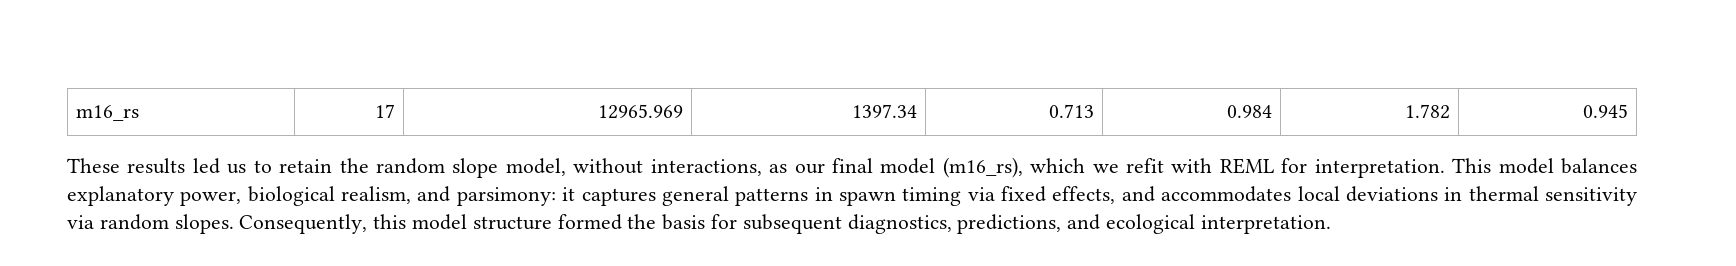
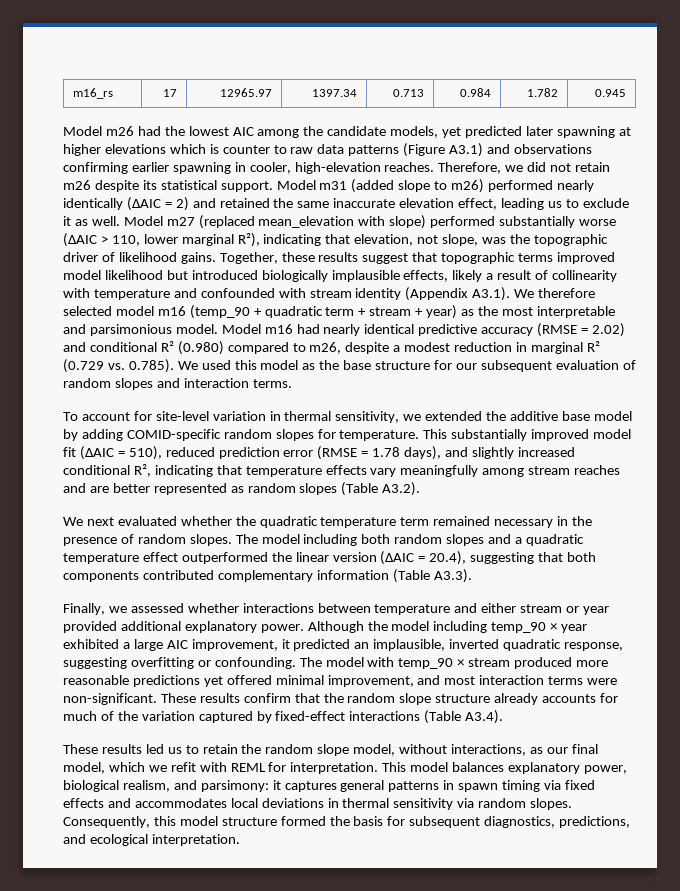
- m16_rs | 17 | 12965.969 | 1397.34 | 0.713 | 0.984 | 1.782 | 0.945
+ m16_rs | 17 | 12965.97 | 1397.34 | 0.713 | 0.984 | 1.782 | 0.945
+ Model m26 had the lowest AIC among the candidate models, yet predicted later spawning at higher elevations which is counter to raw data patterns (Figure A3.1) and observations confirming earlier spawning in cooler, high-elevation reaches. Therefore, we did not retain m26 despite its statistical support. Model m31 (added slope to m26) performed nearly identically (ΔAIC = 2) and retained the same inaccurate elevation effect, leading us to exclude it as well. Model m27 (replaced mean_elevation with slope) performed substantially worse (ΔAIC > 110, lower marginal R²), indicating that elevation, not slope, was the topographic driver of likelihood gains. Together, these results suggest that topographic terms improved model likelihood but introduced biologically implausible effects, likely a result of collinearity with temperature and confounded with stream identity (Appendix A3.1). We therefore selected model m16 (temp_90 + quadratic term + stream + year) as the most interpretable and parsimonious model. Model m16 had nearly identical predictive accuracy (RMSE = 2.02) and conditional R² (0.980) compared to m26, despite a modest reduction in marginal R² (0.729 vs. 0.785). We used this model as the base structure for our subsequent evaluation of random slopes and interaction terms.
+ To account for site-level variation in thermal sensitivity, we extended the additive base model by adding COMID-specific random slopes for temperature. This substantially improved model fit (ΔAIC = 510), reduced prediction error (RMSE = 1.78 days), and slightly increased conditional R², indicating that temperature effects vary meaningfully among stream reaches and are better represented as random slopes (Table A3.2).
+ We next evaluated whether the quadratic temperature term remained necessary in the presence of random slopes. The model including both random slopes and a quadratic temperature effect outperformed the linear version (ΔAIC = 20.4), suggesting that both components contributed complementary information (Table A3.3).
+ Finally, we assessed whether interactions between temperature and either stream or year provided additional explanatory power. Although the model including temp_90 × year exhibited a large AIC improvement, it predicted an implausible, inverted quadratic response, suggesting overfitting or confounding. The model with temp_90 × stream produced more reasonable predictions yet offered minimal improvement, and most interaction terms were non-significant. These results confirm that the random slope structure already accounts for much of the variation captured by fixed-effect interactions (Table A3.4).
- These results led us to retain the random slope model, without interactions, as our final model (m16_rs), which we refit with REML for interpretation.
+ These results led us to retain the random slope model, without interactions, as our final model, which we refit with REML for interpretation.
- This model balances explanatory power, biological realism, and parsimony: it captures general patterns in spawn timing via fixed effects, and accommodates local deviations in thermal sensitivity via random slopes.
+ This model balances explanatory power, biological realism, and parsimony: it captures general patterns in spawn timing via fixed effects and accommodates local deviations in thermal sensitivity via random slopes.

